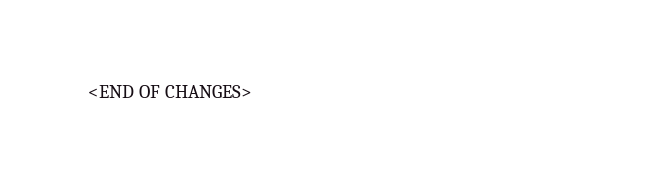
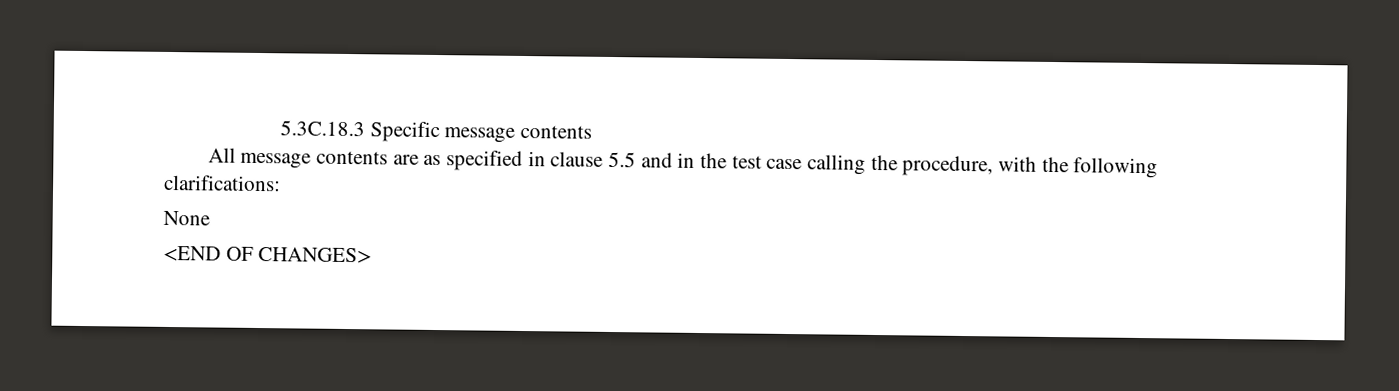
+ 5.3C.18.3 Specific message contents
+ All message contents are as specified in clause 5.5 and in the test case calling the procedure, with the following clarifications:
+ None

